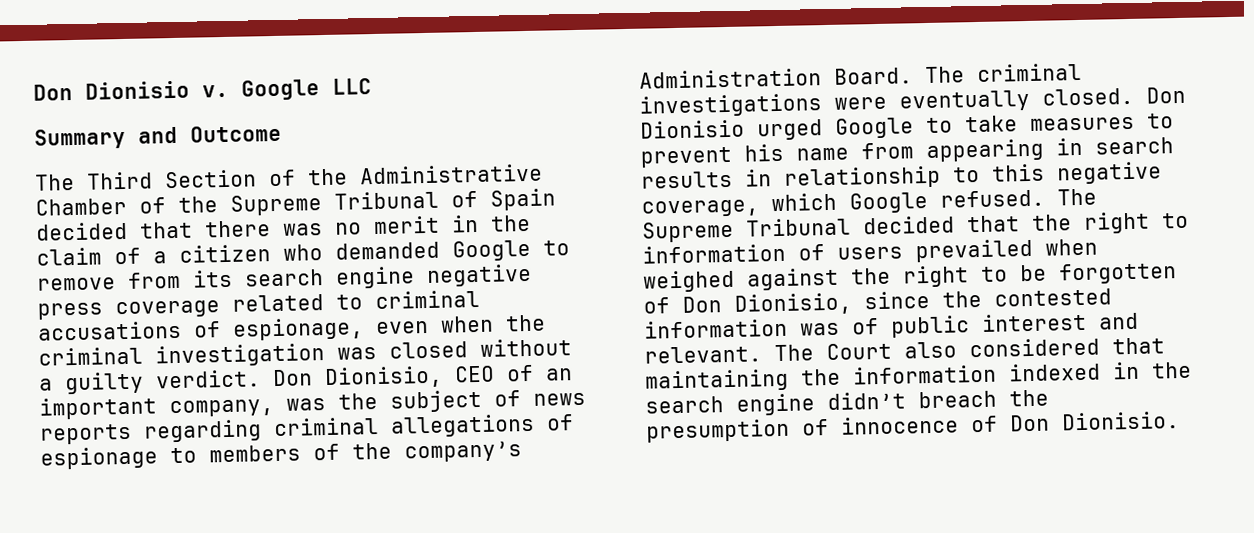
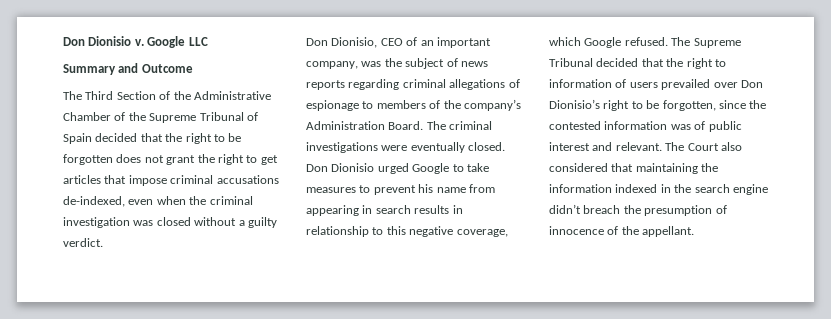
- The Third Section of the Administrative Chamber of the Supreme Tribunal of Spain decided that there was no merit in the claim of a citizen who demanded Google to remove from its search engine negative press coverage related to criminal accusations of espionage, even when the criminal investigation was closed without a guilty verdict. Don Dionisio, CEO of an important company, was the subject of news reports regarding criminal allegations of espionage to members of the company’s Administration Board.
+ The Third Section of the Administrative Chamber of the Supreme Tribunal of Spain decided that the right to be forgotten does not grant the right to get articles that impose criminal accusations de-indexed, even when the criminal investigation was closed without a guilty verdict.
+ Don Dionisio, CEO of an important company, was the subject of news reports regarding criminal allegations of espionage to members of the company’s Administration Board.
- The Supreme Tribunal decided that the right to information of users prevailed when weighed against the right to be forgotten of Don Dionisio, since the contested information was of public interest and relevant.
+ The Supreme Tribunal decided that the right to information of users prevailed over Don Dionisio’s right to be forgotten, since the contested information was of public interest and relevant.
- The Court also considered that maintaining the information indexed in the search engine didn’t breach the presumption of innocence of Don Dionisio.
+ The Court also considered that maintaining the information indexed in the search engine didn’t breach the presumption of innocence of the appellant.

